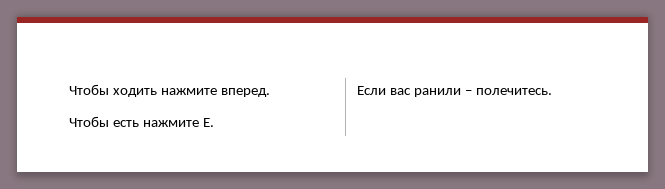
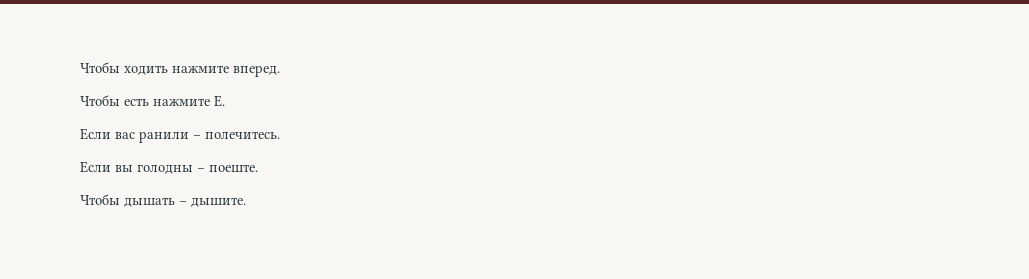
+ Если вы голодны – поеште.
+ Чтобы дышать – дышите.

